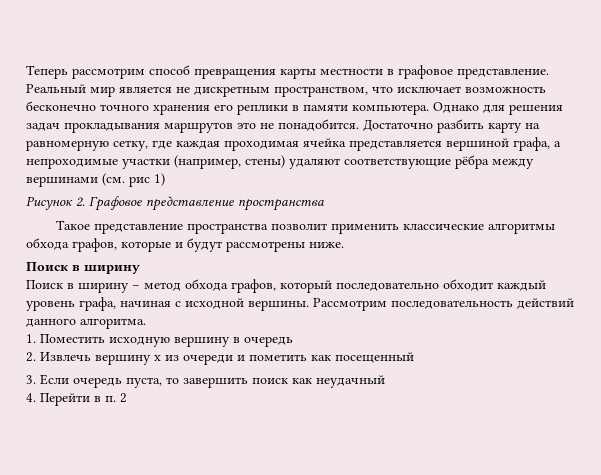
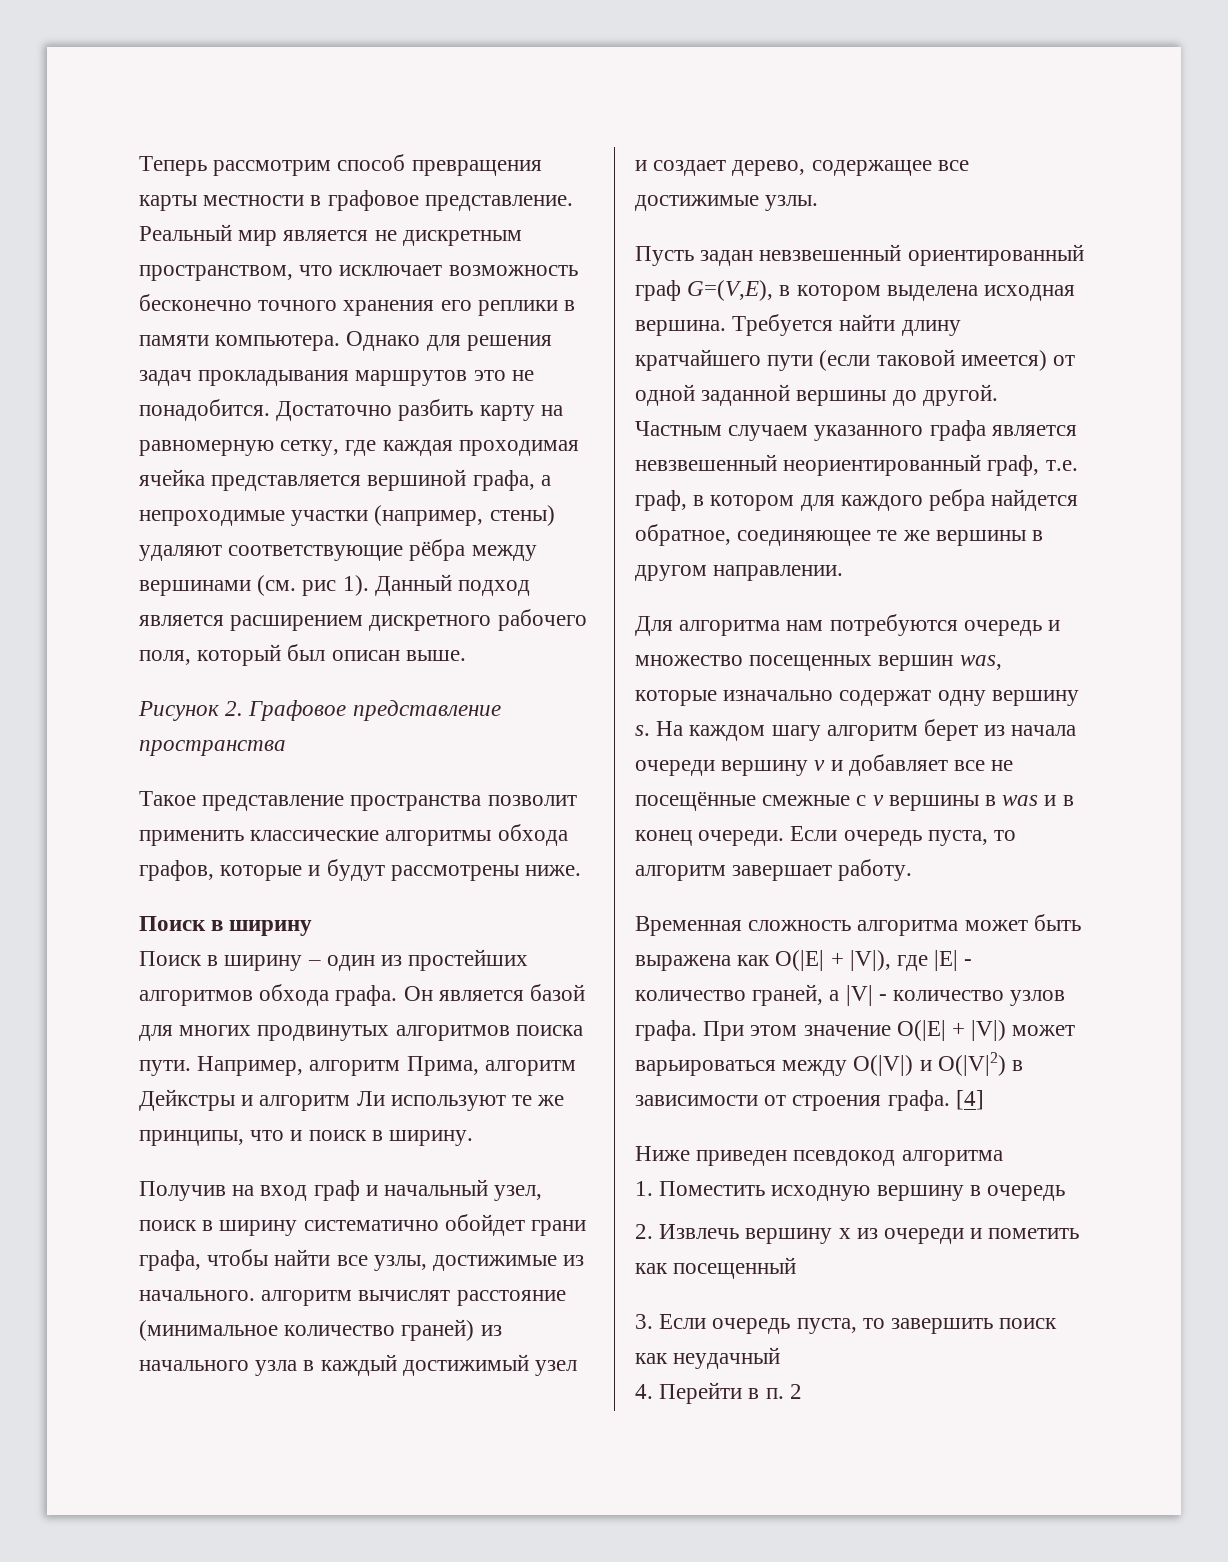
- Достаточно разбить карту на равномерную сетку, где каждая проходимая ячейка представляется вершиной графа, а непроходимые участки (например, стены) удаляют соответствующие рёбра между вершинами (см. рис 1)
+ Достаточно разбить карту на равномерную сетку, где каждая проходимая ячейка представляется вершиной графа, а непроходимые участки (например, стены) удаляют соответствующие рёбра между вершинами (см. рис 1). Данный подход является расширением дискретного рабочего поля, который был описан выше.
- Поиск в ширину – метод обхода графов, который последовательно обходит каждый уровень графа, начиная с исходной вершины. Рассмотрим последовательность действий данного алгоритма.
+ Поиск в ширину – один из простейших алгоритмов обхода графа. Он является базой для многих продвинутых алгоритмов поиска пути. Например, алгоритм Прима, алгоритм Дейкстры и алгоритм Ли используют те же принципы, что и поиск в ширину.
+ Получив на вход граф и начальный узел, поиск в ширину систематично обойдет грани графа, чтобы найти все узлы, достижимые из начального. алгоритм вычислят расстояние (минимальное количество граней) из начального узла в каждый достижимый узел и создает дерево, содержащее все достижимые узлы.
+ Пусть задан невзвешенный ориентированный граф G=(V,E), в котором выделена исходная вершина. Требуется найти длину кратчайшего пути (если таковой имеется) от одной заданной вершины до другой. Частным случаем указанного графа является невзвешенный неориентированный граф, т.е. граф, в котором для каждого ребра найдется обратное, соединяющее те же вершины в другом направлении.
+ Для алгоритма нам потребуются очередь и множество посещенных вершин was, которые изначально содержат одну вершину s. На каждом шагу алгоритм берет из начала очереди вершину v и добавляет все не посещённые смежные с v вершины в was и в конец очереди. Если очередь пуста, то алгоритм завершает работу.
+ Временная сложность алгоритма может быть выражена как O(|E| + |V|), где |E| - количество граней, а |V| - количество узлов графа. При этом значение O(|E| + |V|) может варьироваться между O(|V|) и O(|V|2) в зависимости от строения графа. [4]
+ Ниже приведен псевдокод алгоритма

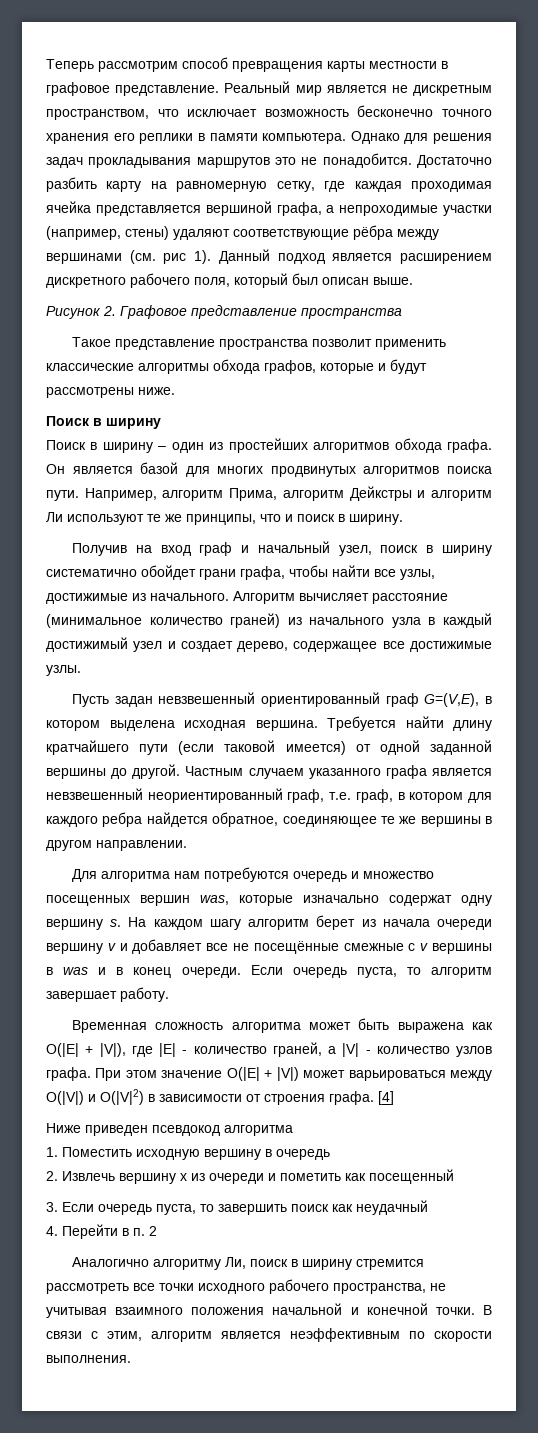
- Получив на вход граф и начальный узел, поиск в ширину систематично обойдет грани графа, чтобы найти все узлы, достижимые из начального. алгоритм вычислят расстояние (минимальное количество граней) из начального узла в каждый достижимый узел и создает дерево, содержащее все достижимые узлы.
+ Получив на вход граф и начальный узел, поиск в ширину систематично обойдет грани графа, чтобы найти все узлы, достижимые из начального. Алгоритм вычисляет расстояние (минимальное количество граней) из начального узла в каждый достижимый узел и создает дерево, содержащее все достижимые узлы.
+ Аналогично алгоритму Ли, поиск в ширину стремится рассмотреть все точки исходного рабочего пространства, не учитывая взаимного положения начальной и конечной точки. В связи с этим, алгоритм является неэффективным по скорости выполнения.

